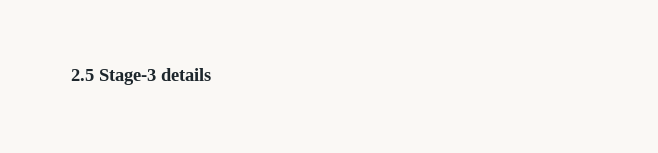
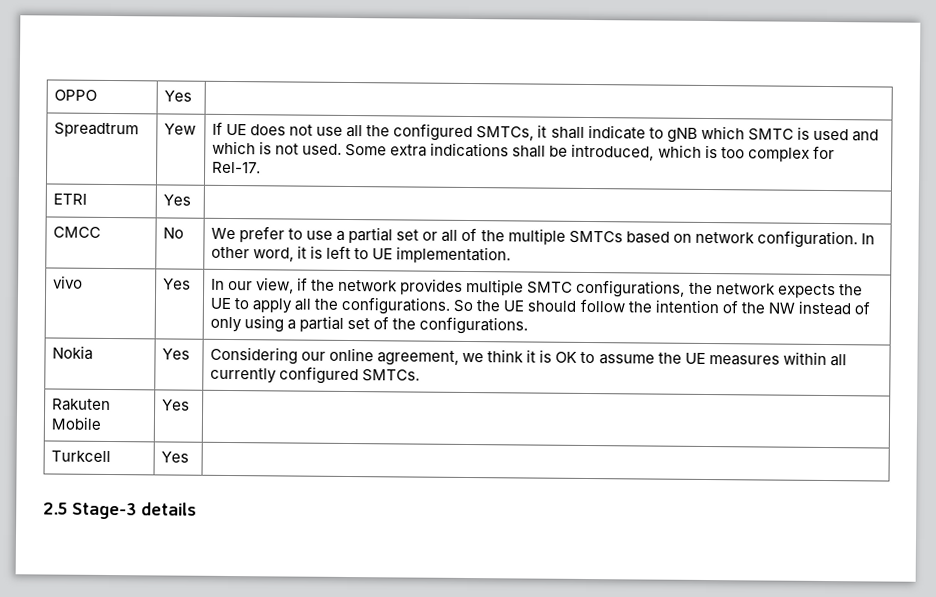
+ OPPO | Yes |
+ Spreadtrum | Yew | If UE does not use all the configured SMTCs, it shall indicate to gNB which SMTC is used and which is not used. Some extra indications shall be introduced, which is too complex for Rel-17.
+ ETRI | Yes |
+ CMCC | No | We prefer to use a partial set or all of the multiple SMTCs based on network configuration. In other word, it is left to UE implementation.
+ vivo | Yes | In our view, if the network provides multiple SMTC configurations, the network expects the UE to apply all the configurations. So the UE should follow the intention of the NW instead of only using a partial set of the configurations.
+ Nokia | Yes | Considering our online agreement, we think it is OK to assume the UE measures within all currently configured SMTCs.
+ Rakuten Mobile | Yes |
+ Turkcell | Yes |

